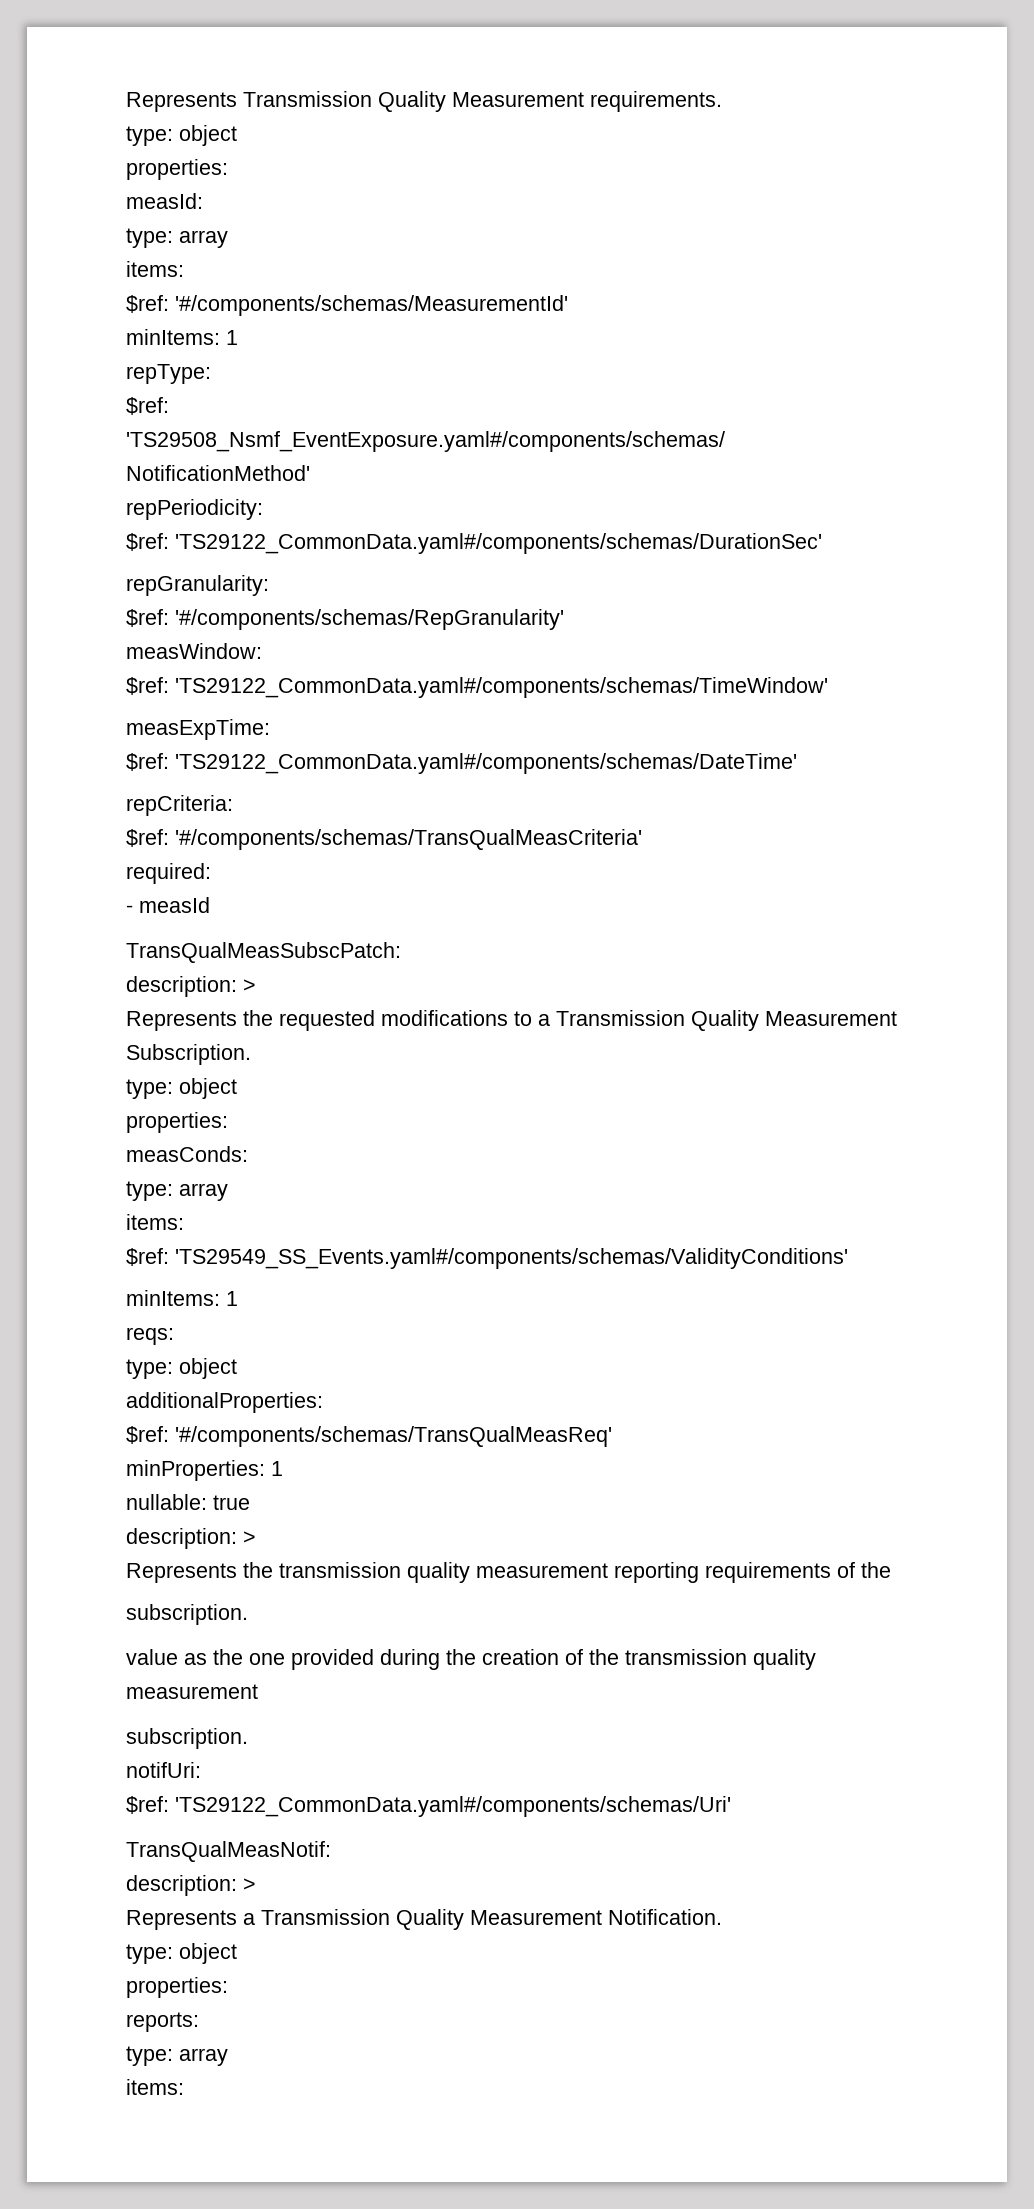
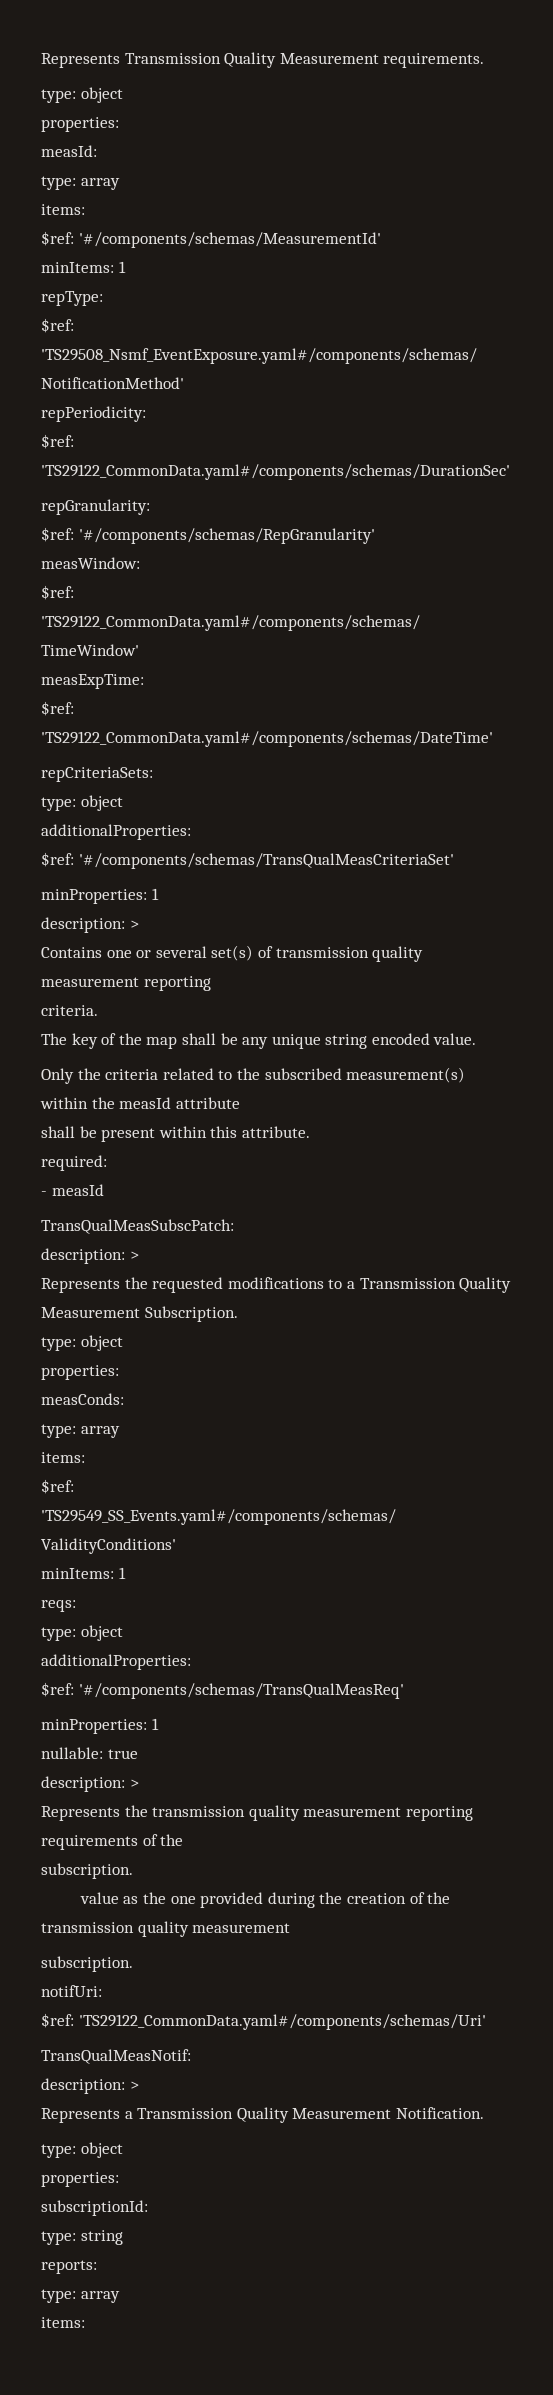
- repCriteria:
- $ref: '#/components/schemas/TransQualMeasCriteria'
+ repCriteriaSets:
+ type: object
+ additionalProperties:
+ $ref: '#/components/schemas/TransQualMeasCriteriaSet'
+ minProperties: 1
+ description: >
+ Contains one or several set(s) of transmission quality measurement reporting
+ criteria.
+ The key of the map shall be any unique string encoded value.
+ Only the criteria related to the subscribed measurement(s) within the measId attribute
+ shall be present within this attribute.
+ subscriptionId:
+ type: string

